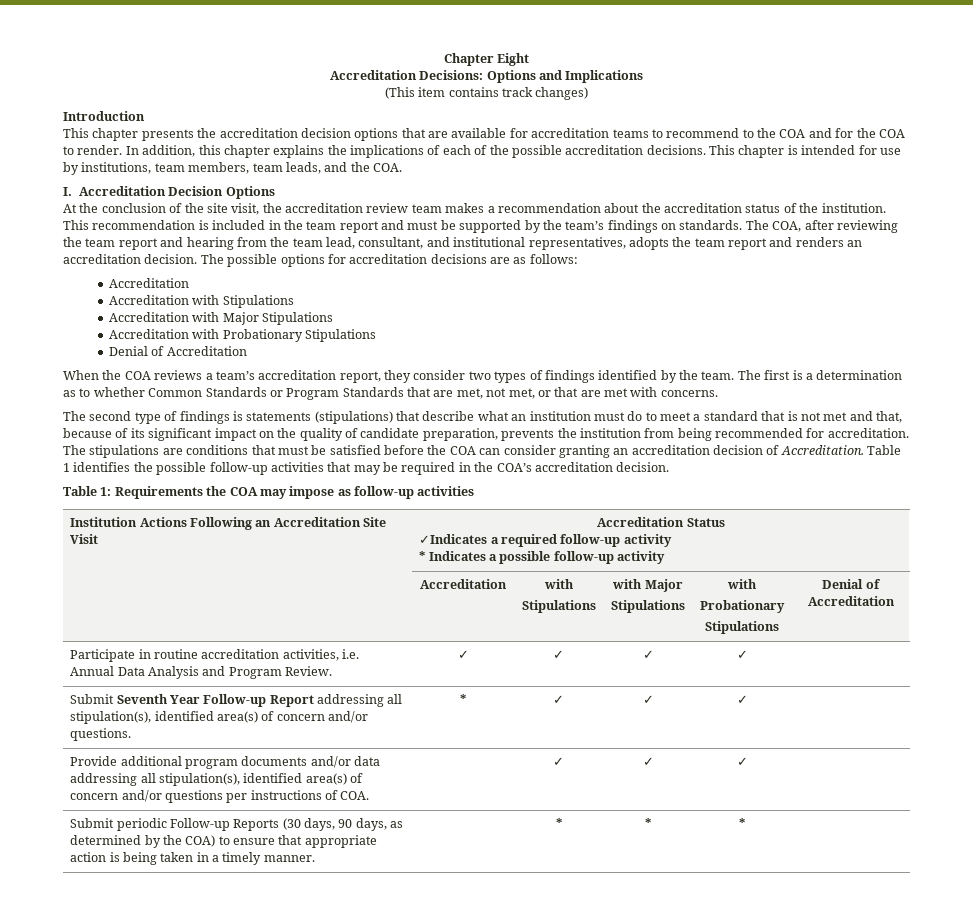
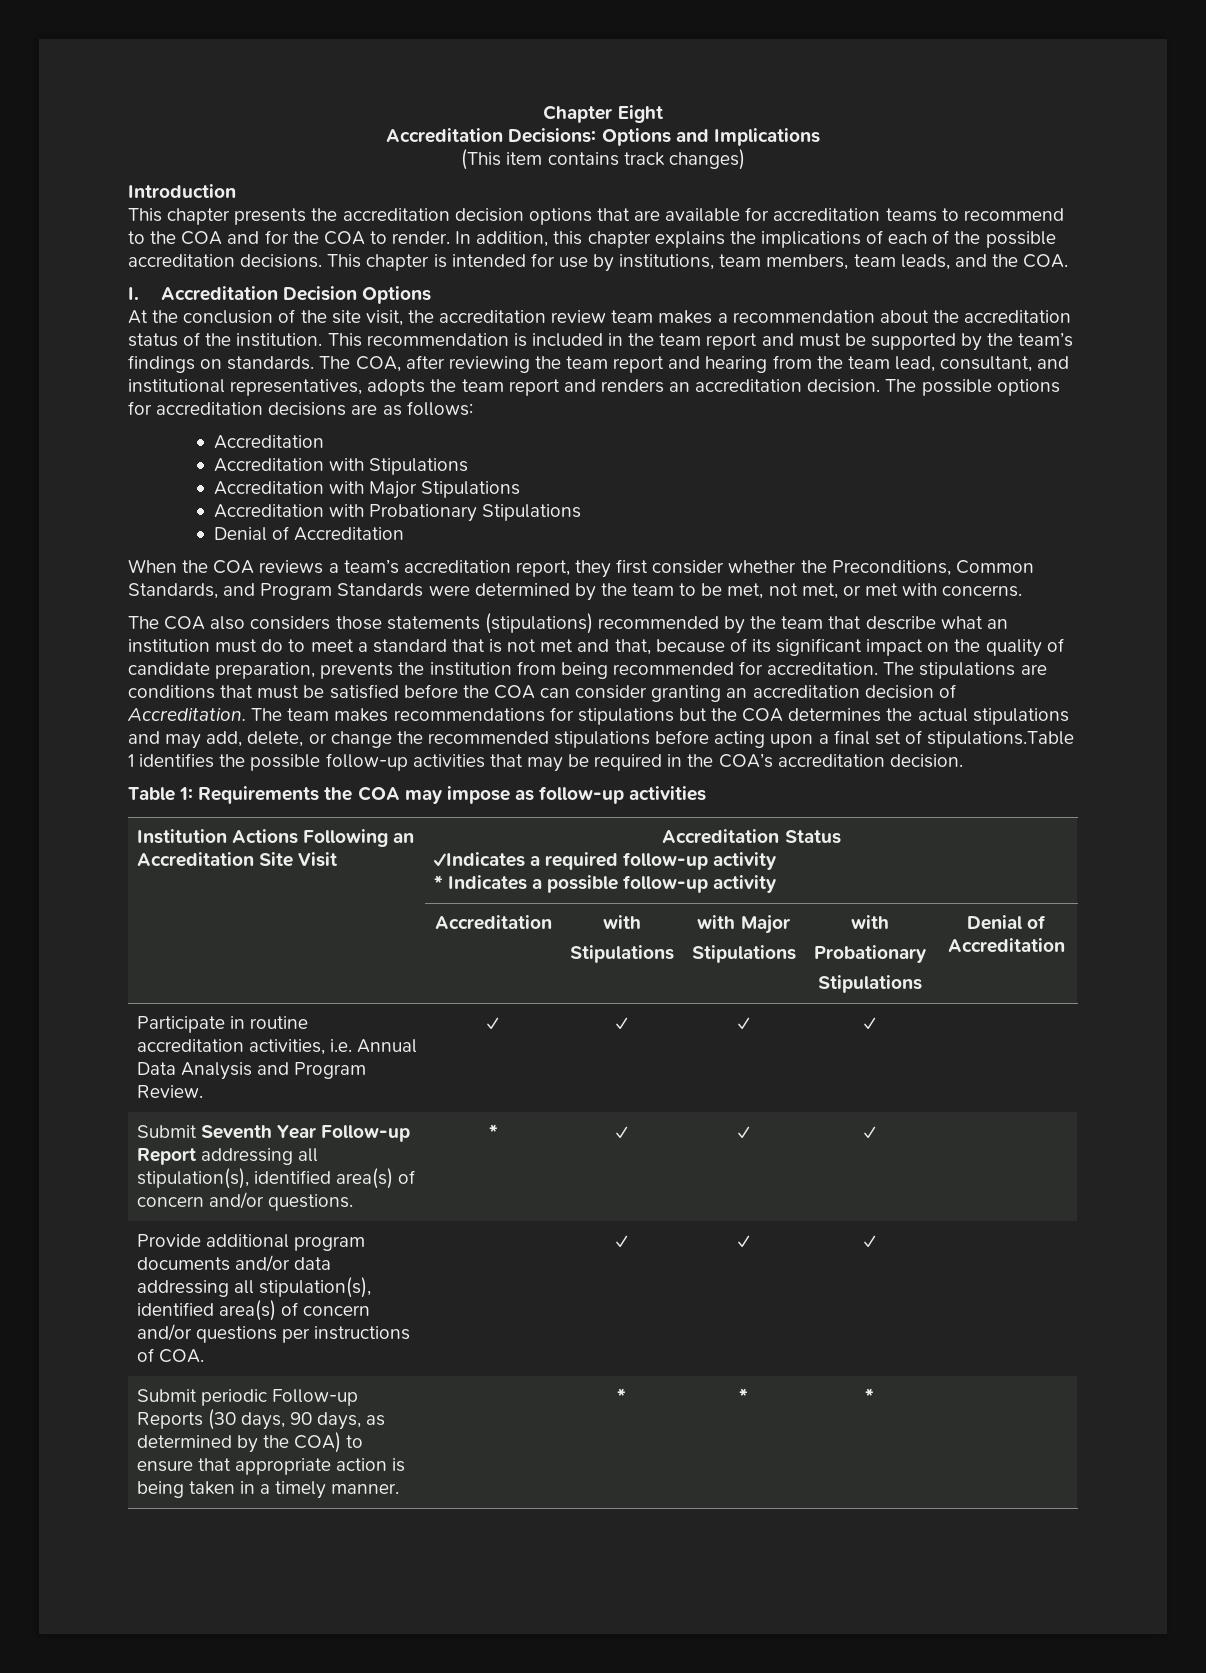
- When the COA reviews a team’s accreditation report, they consider two types of findings identified by the team. The first is a determination as to whether Common Standards or Program Standards that are met, not met, or that are met with concerns.
+ When the COA reviews a team’s accreditation report, they first consider whether the Preconditions, Common Standards, and Program Standards were determined by the team to be met, not met, or met with concerns.
- The second type of findings is statements (stipulations) that describe what an institution must do to meet a standard that is not met and that, because of its significant impact on the quality of candidate preparation, prevents the institution from being recommended for accreditation.
+ The COA also considers those statements (stipulations) recommended by the team that describe what an institution must do to meet a standard that is not met and that, because of its significant impact on the quality of candidate preparation, prevents the institution from being recommended for accreditation.
- Table 1 identifies the possible follow-up activities that may be required in the COA’s accreditation decision.
+ The team makes recommendations for stipulations but the COA determines the actual stipulations and may add, delete, or change the recommended stipulations before acting upon a final set of stipulations.Table 1 identifies the possible follow-up activities that may be required in the COA’s accreditation decision.

